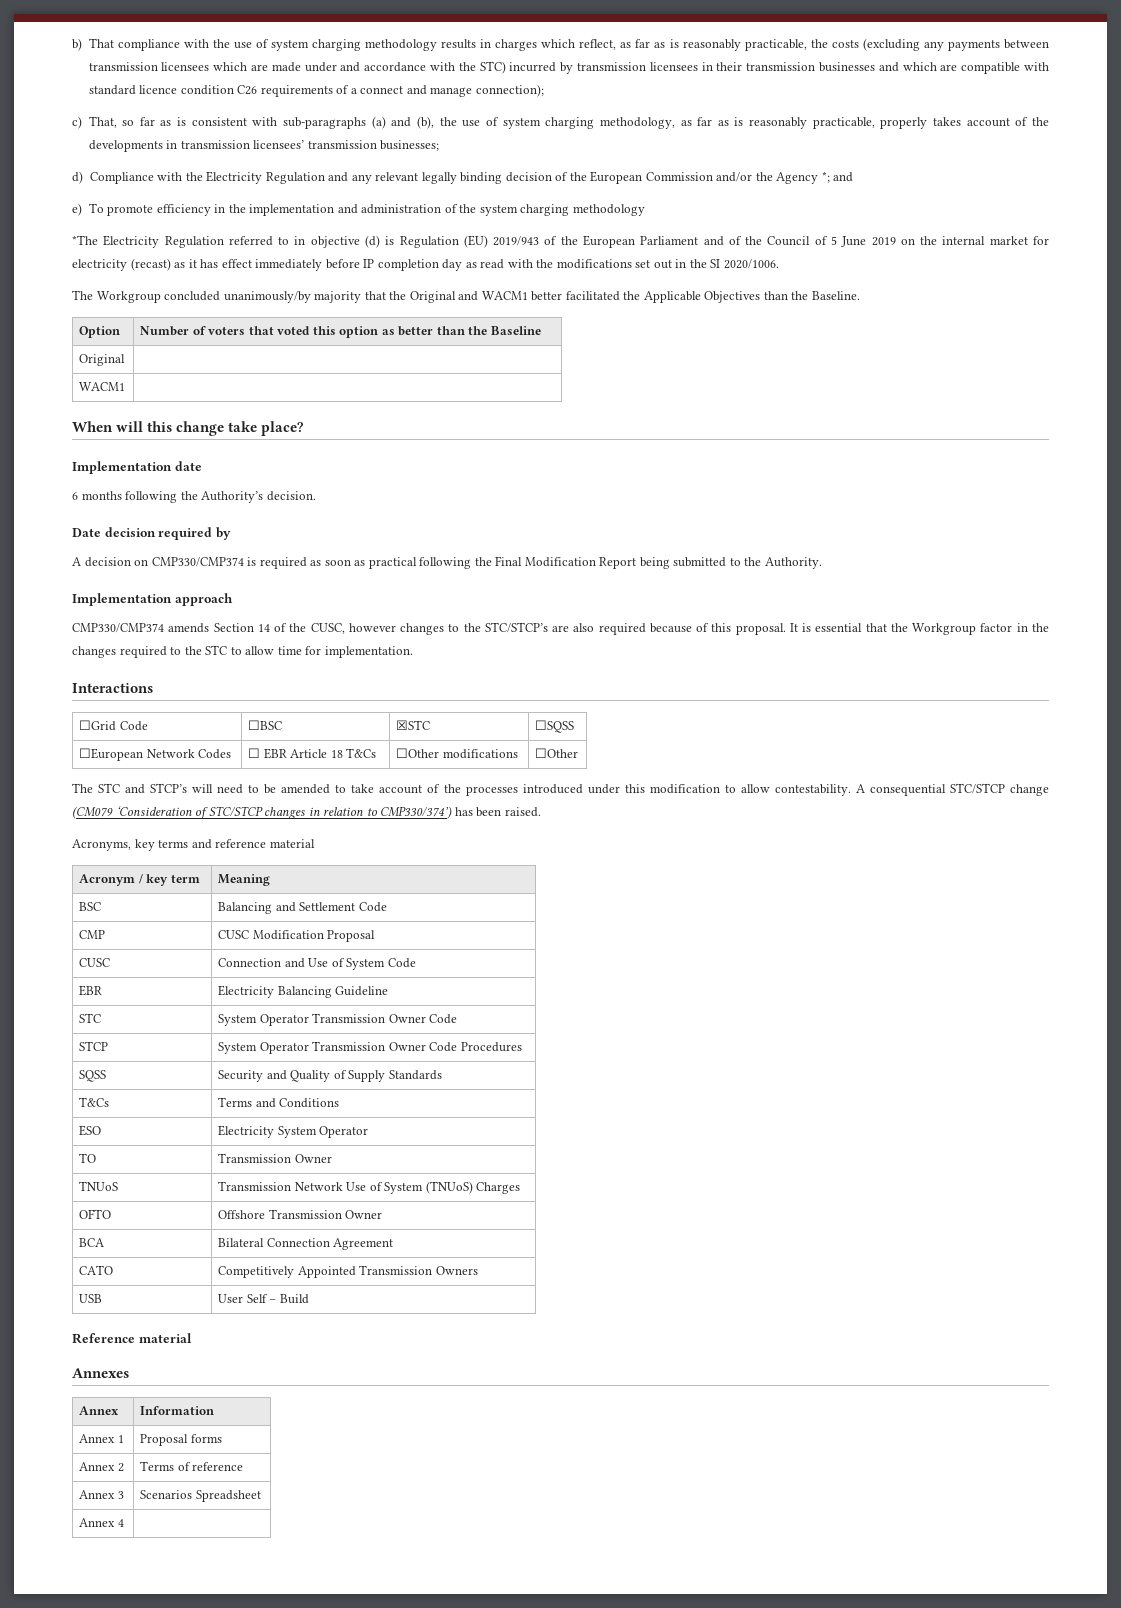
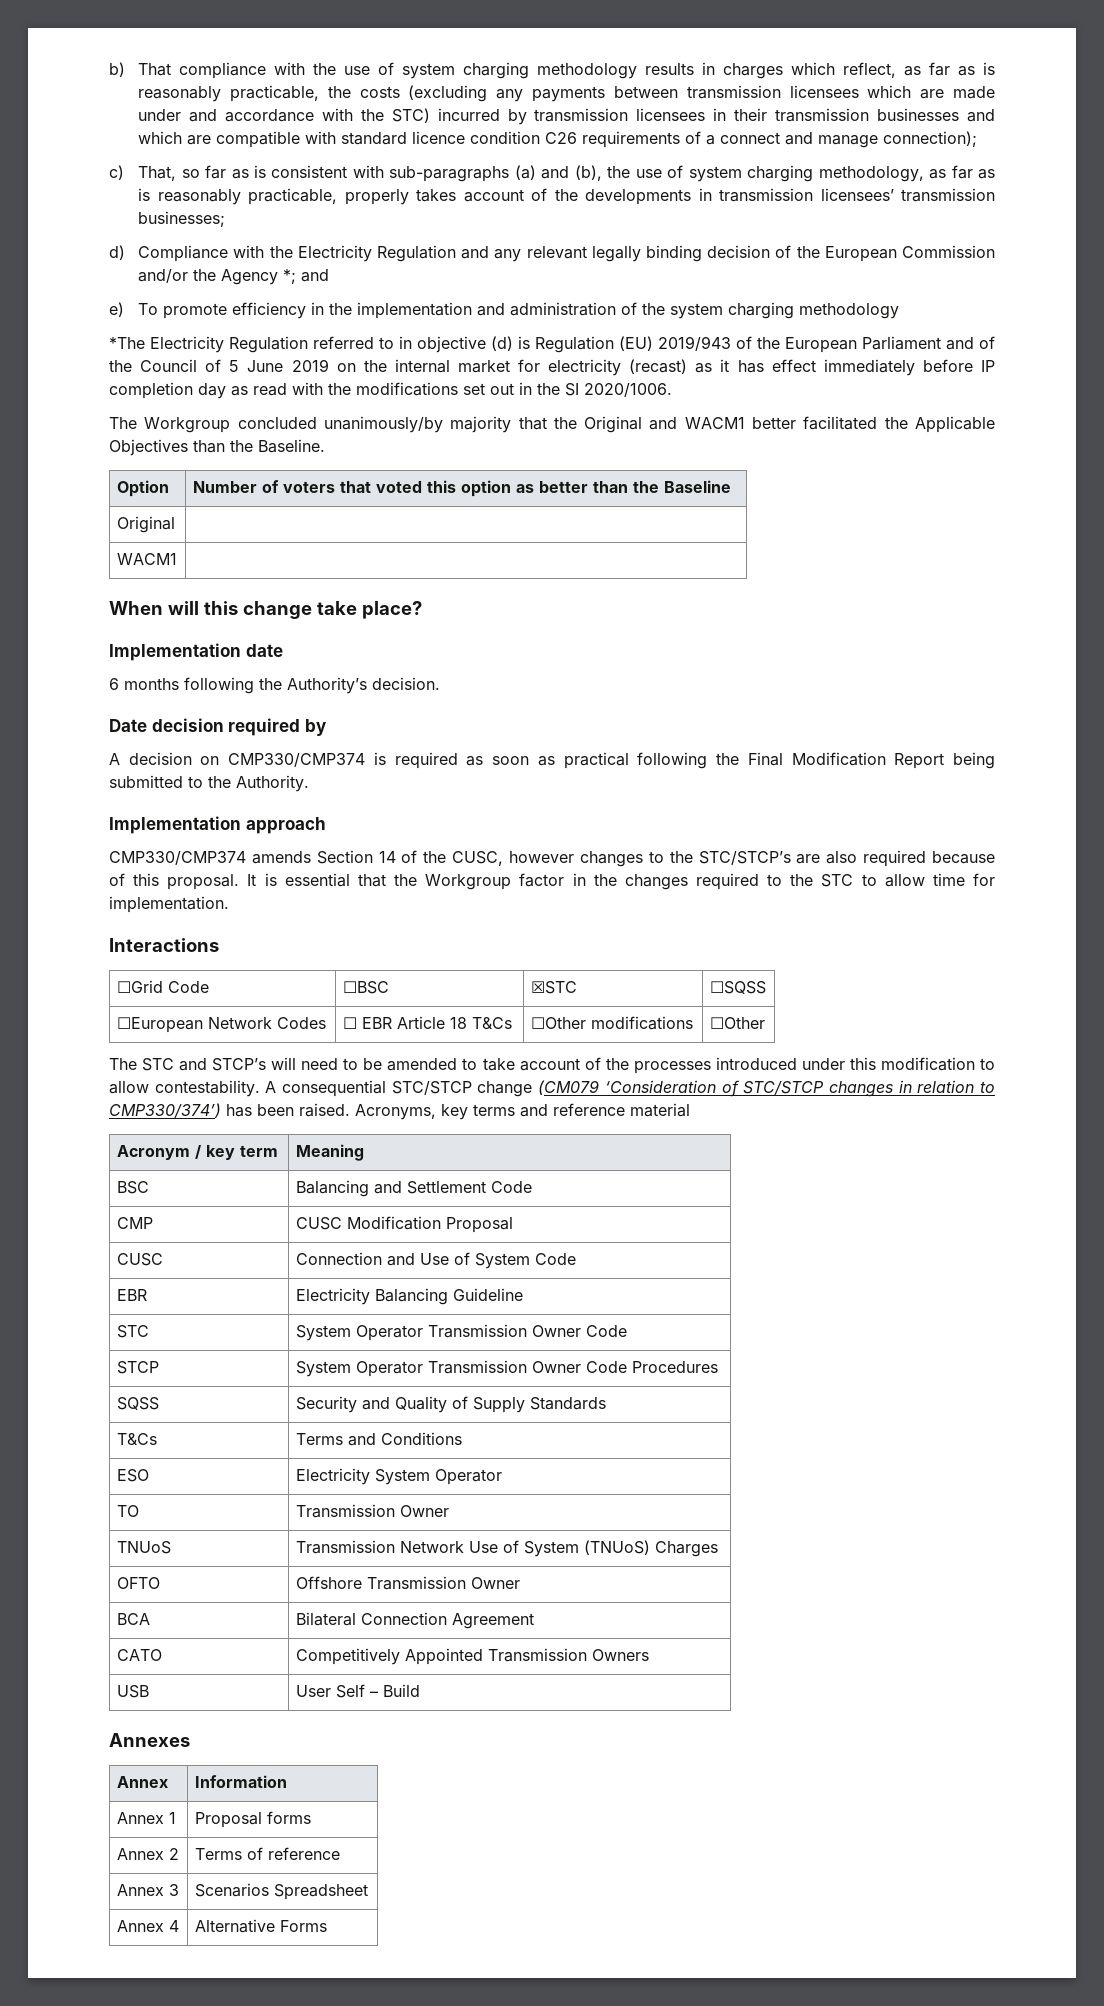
- A consequential STC/STCP change (CM079 ‘Consideration of STC/STCP changes in relation to CMP330/374’) has been raised.
- Acronyms, key terms and reference material
+ A consequential STC/STCP change (CM079 ‘Consideration of STC/STCP changes in relation to CMP330/374’) has been raised. Acronyms, key terms and reference material
- Reference material
- Annex 4 |
+ Annex 4 | Alternative Forms

